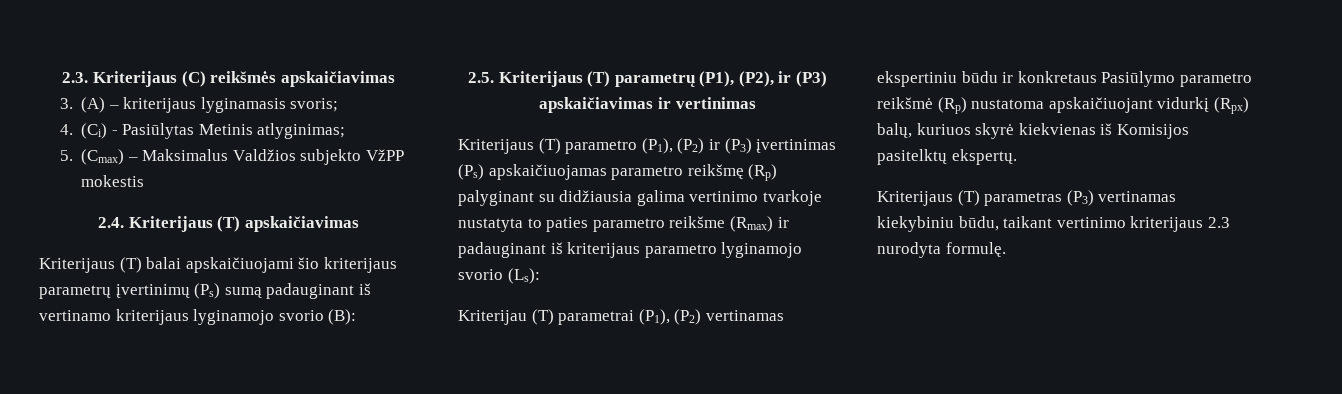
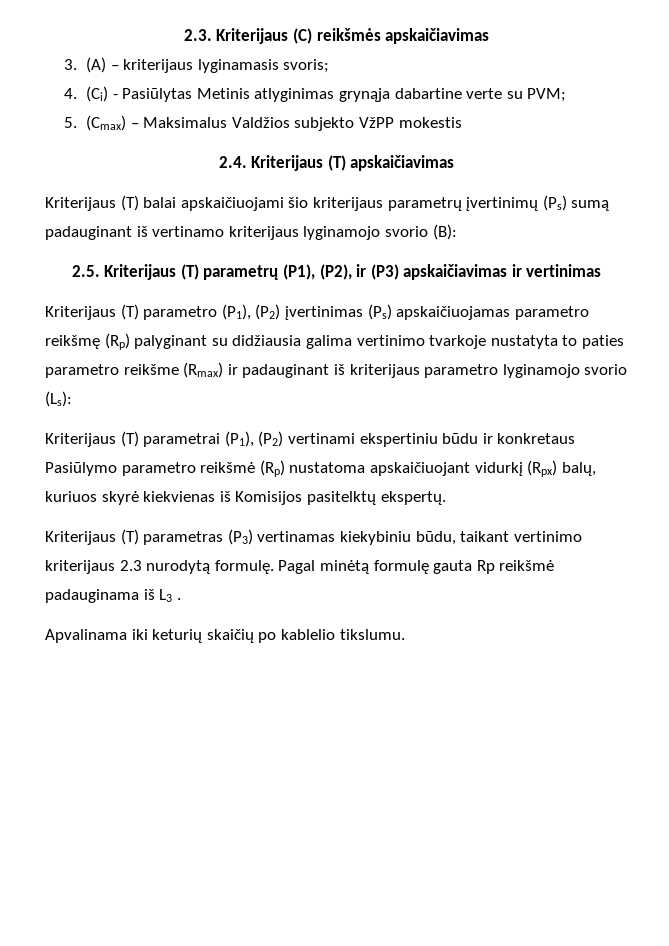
- 4. (Ci) - Pasiūlytas Metinis atlyginimas;
+ 4. (Ci) - Pasiūlytas Metinis atlyginimas grynąja dabartine verte su PVM;
- Kriterijaus (T) parametro (P1), (P2) ir (P3) įvertinimas (Ps) apskaičiuojamas parametro reikšmę (Rp) palyginant su didžiausia galima vertinimo tvarkoje nustatyta to paties parametro reikšme (Rmax) ir padauginant iš kriterijaus parametro lyginamojo svorio (Ls):
+ Kriterijaus (T) parametro (P1), (P2) įvertinimas (Ps) apskaičiuojamas parametro reikšmę (Rp) palyginant su didžiausia galima vertinimo tvarkoje nustatyta to paties parametro reikšme (Rmax) ir padauginant iš kriterijaus parametro lyginamojo svorio (Ls):
- Kriterijau (T) parametrai (P1), (P2) vertinamas ekspertiniu būdu ir konkretaus Pasiūlymo parametro reikšmė (Rp) nustatoma apskaičiuojant vidurkį (Rpx) balų, kuriuos skyrė kiekvienas iš Komisijos pasitelktų ekspertų.
+ Kriterijaus (T) parametrai (P1), (P2) vertinami ekspertiniu būdu ir konkretaus Pasiūlymo parametro reikšmė (Rp) nustatoma apskaičiuojant vidurkį (Rpx) balų, kuriuos skyrė kiekvienas iš Komisijos pasitelktų ekspertų.
- Kriterijaus (T) parametras (P3) vertinamas kiekybiniu būdu, taikant vertinimo kriterijaus 2.3 nurodyta formulę.
+ Kriterijaus (T) parametras (P3) vertinamas kiekybiniu būdu, taikant vertinimo kriterijaus 2.3 nurodytą formulę. Pagal minėtą formulę gauta Rp reikšmė padauginama iš L3 .
+ Apvalinama iki keturių skaičių po kablelio tikslumu.

